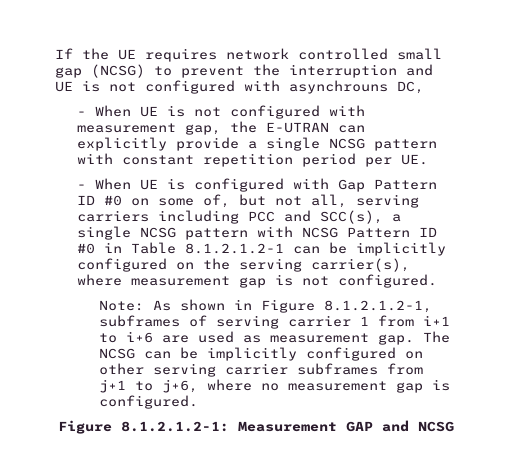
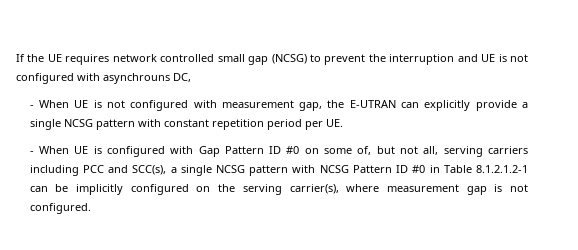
- Note: As shown in Figure 8.1.2.1.2-1, subframes of serving carrier 1 from i+1 to i+6 are used as measurement gap. The NCSG can be implicitly configured on other serving carrier subframes from j+1 to j+6, where no measurement gap is configured.
- Figure 8.1.2.1.2-1: Measurement GAP and NCSG

